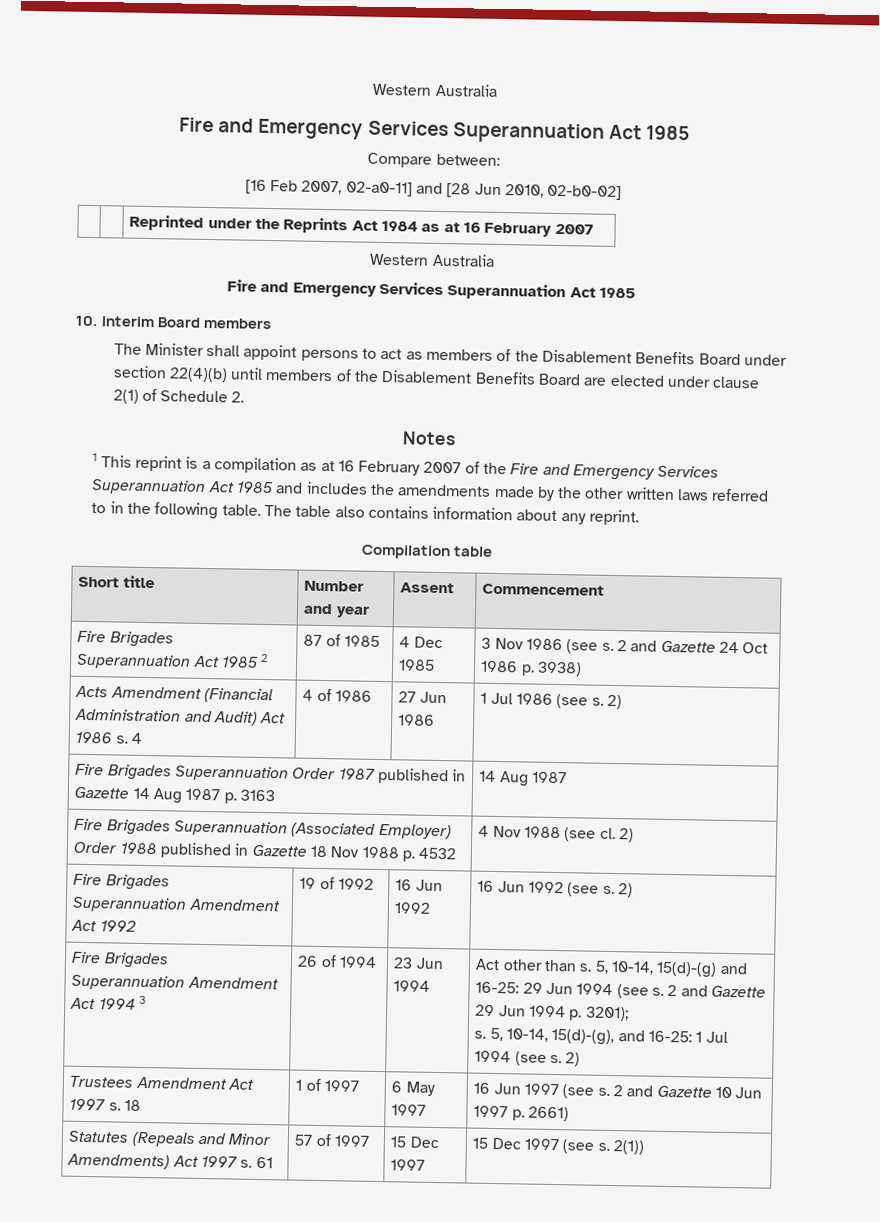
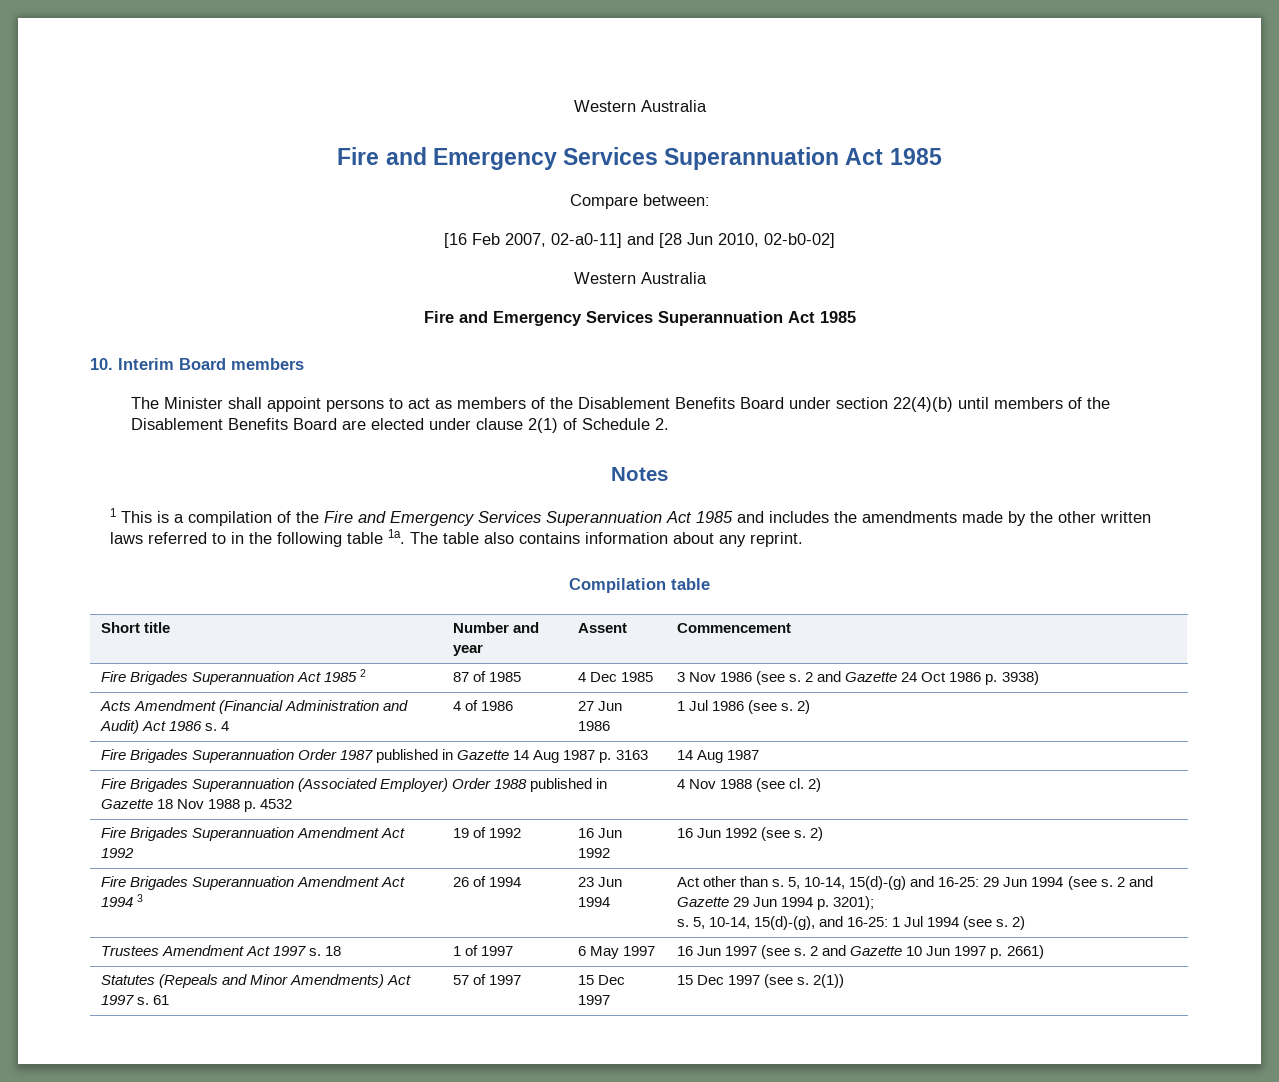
- | | Reprinted under the Reprints Act 1984 as at 16 February 2007
- 1 This reprint is a compilation as at 16 February 2007 of the Fire and Emergency Services Superannuation Act 1985 and includes the amendments made by the other written laws referred to in the following table.
+ 1 This is a compilation of the Fire and Emergency Services Superannuation Act 1985 and includes the amendments made by the other written laws referred to in the following table 1a.

